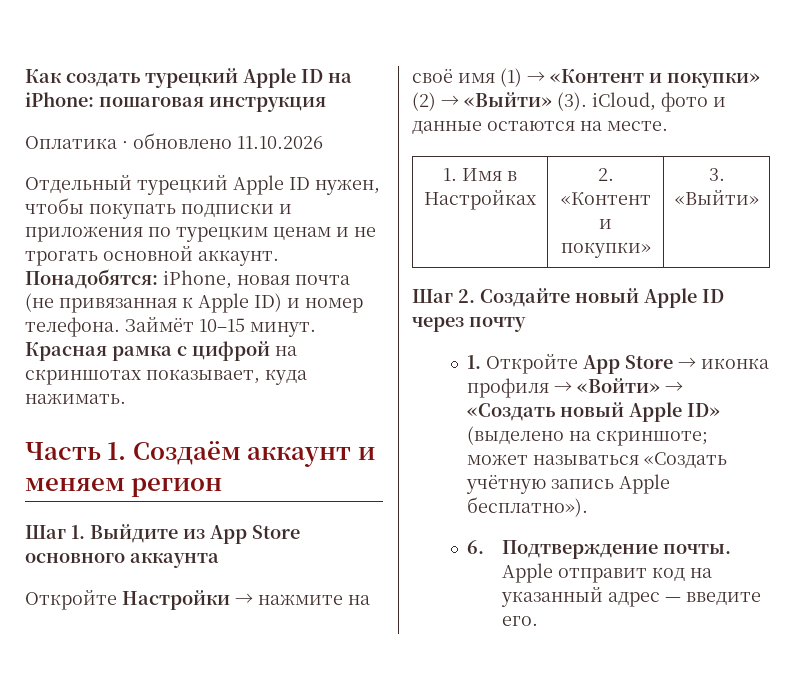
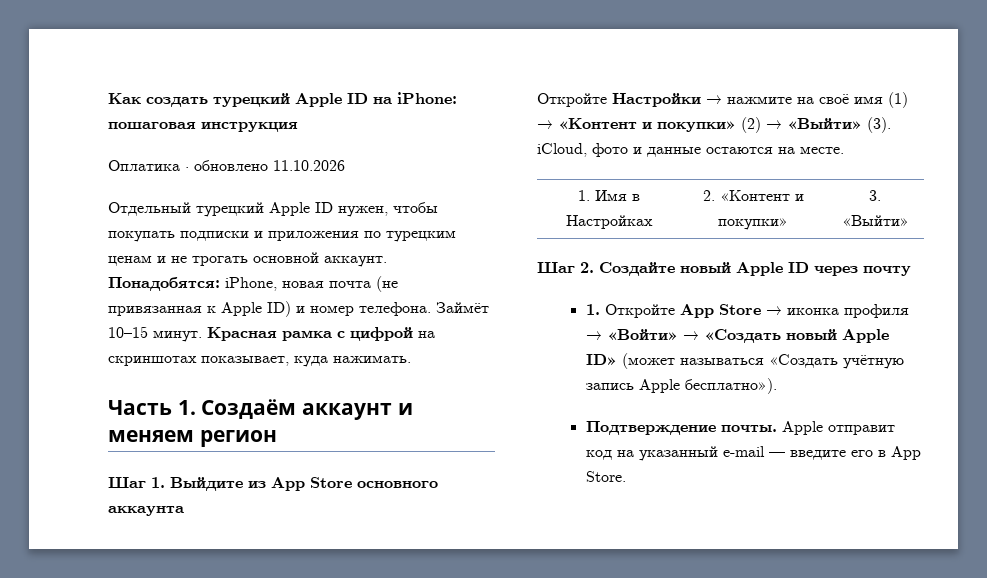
- 1. Откройте App Store → иконка профиля → «Войти» → «Создать новый Apple ID» (выделено на скриншоте; может называться «Создать учётную запись Apple бесплатно»).
+ 1. Откройте App Store → иконка профиля → «Войти» → «Создать новый Apple ID» (может называться «Создать учётную запись Apple бесплатно»).
- 6. Подтверждение почты.
+ Подтверждение почты.
- Apple отправит код на указанный адрес — введите его.
+ Apple отправит код на указанный e-mail — введите его в App Store.

